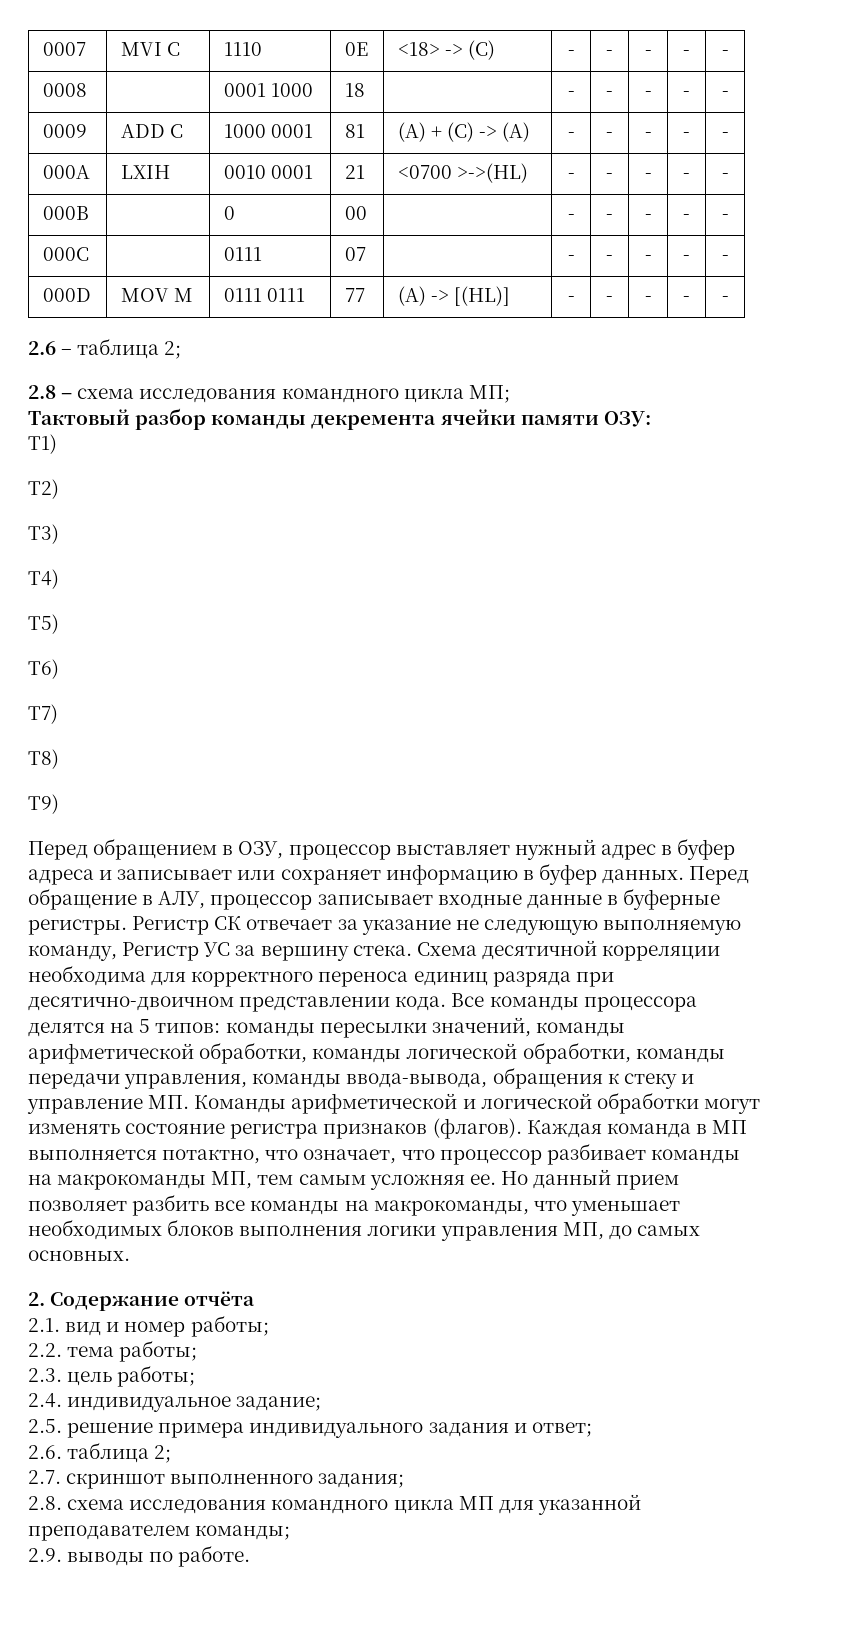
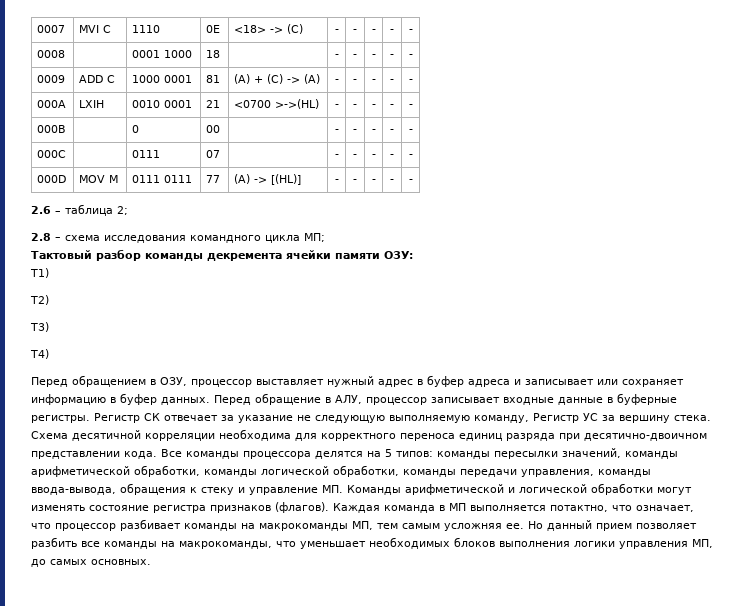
- Т5)
- Т6)
- Т7)
- Т8)
- Т9)
- 2. Содержание отчёта
- 2.1. вид и номер работы;
- 2.2. тема работы;
- 2.3. цель работы;
- 2.4. индивидуальное задание;
- 2.5. решение примера индивидуального задания и ответ;
- 2.6. таблица 2;
- 2.7. скриншот выполненного задания;
- 2.8. схема исследования командного цикла МП для указанной преподавателем команды;
- 2.9. выводы по работе.

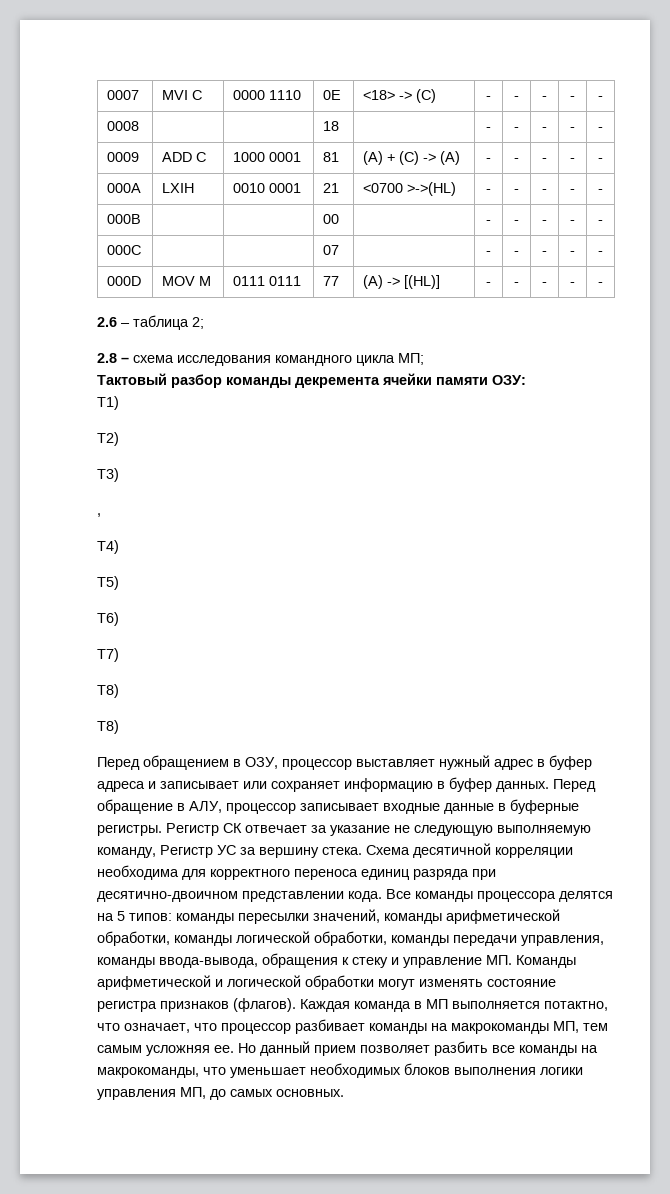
- 0007 | MVI C | 1110 | 0E | <18> -> (C) | - | - | - | - | -
+ 0007 | MVI C | 0000 1110 | 0E | <18> -> (C) | - | - | - | - | -
- 0008 | | 0001 1000 | 18 | | - | - | - | - | -
+ 0008 | | | 18 | | - | - | - | - | -
- 000B | | 0 | 00 | | - | - | - | - | -
+ 000B | | | 00 | | - | - | - | - | -
- 000C | | 0111 | 07 | | - | - | - | - | -
+ 000C | | | 07 | | - | - | - | - | -
+ ,
+ Т5)
+ Т6)
+ Т7)
+ Т8)
+ Т8)

